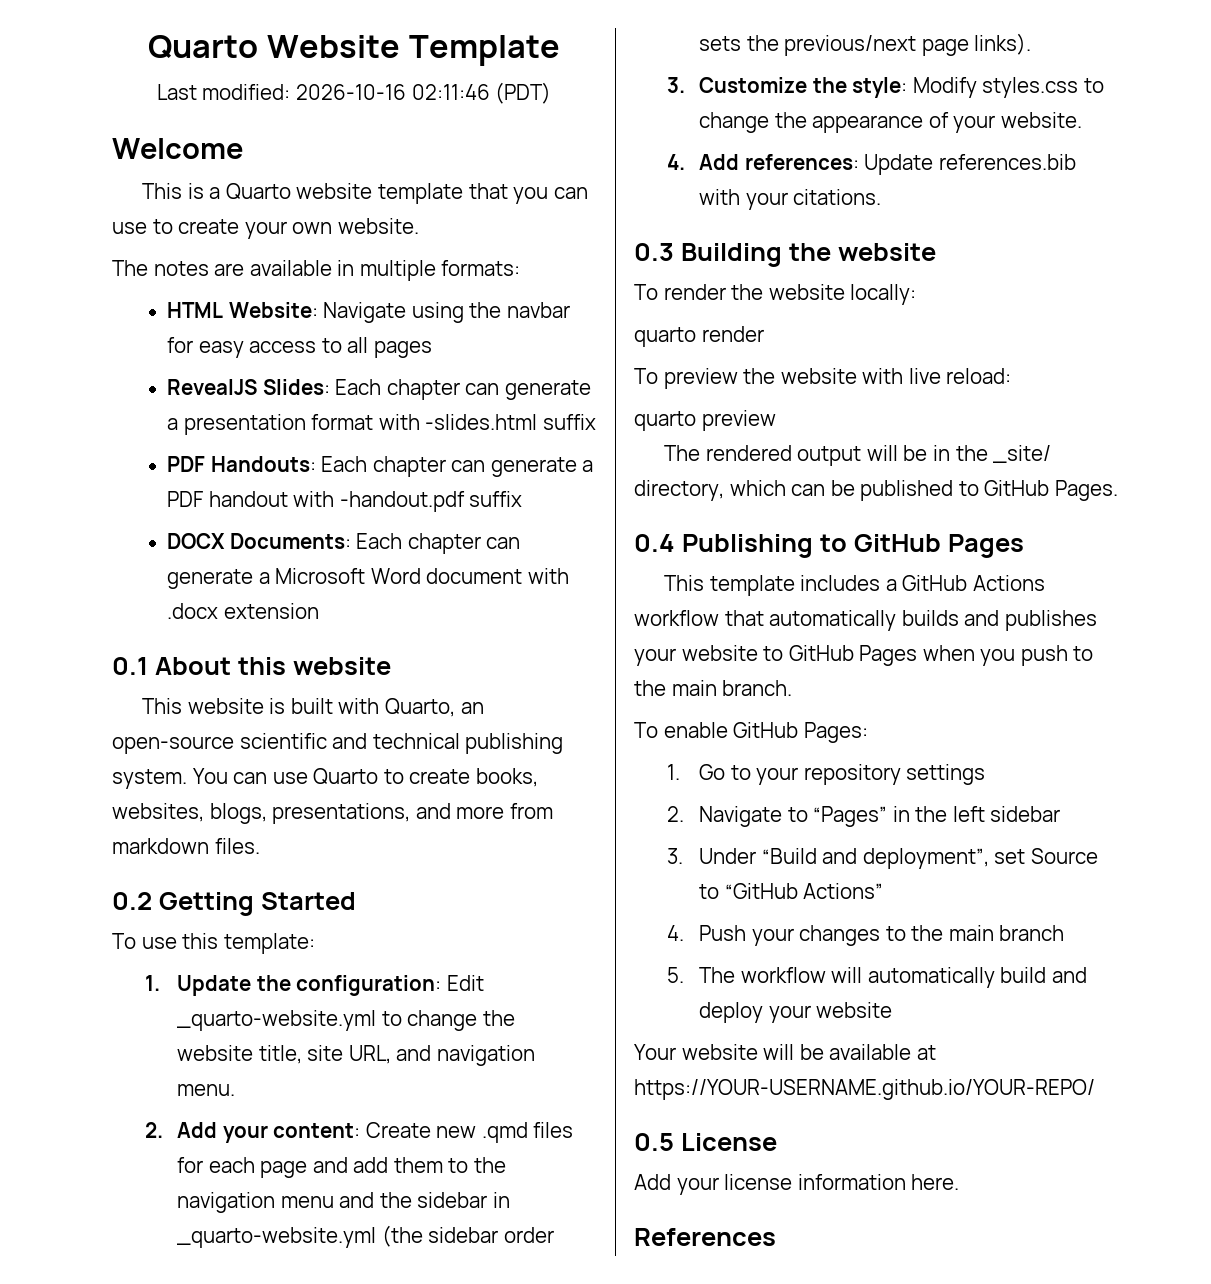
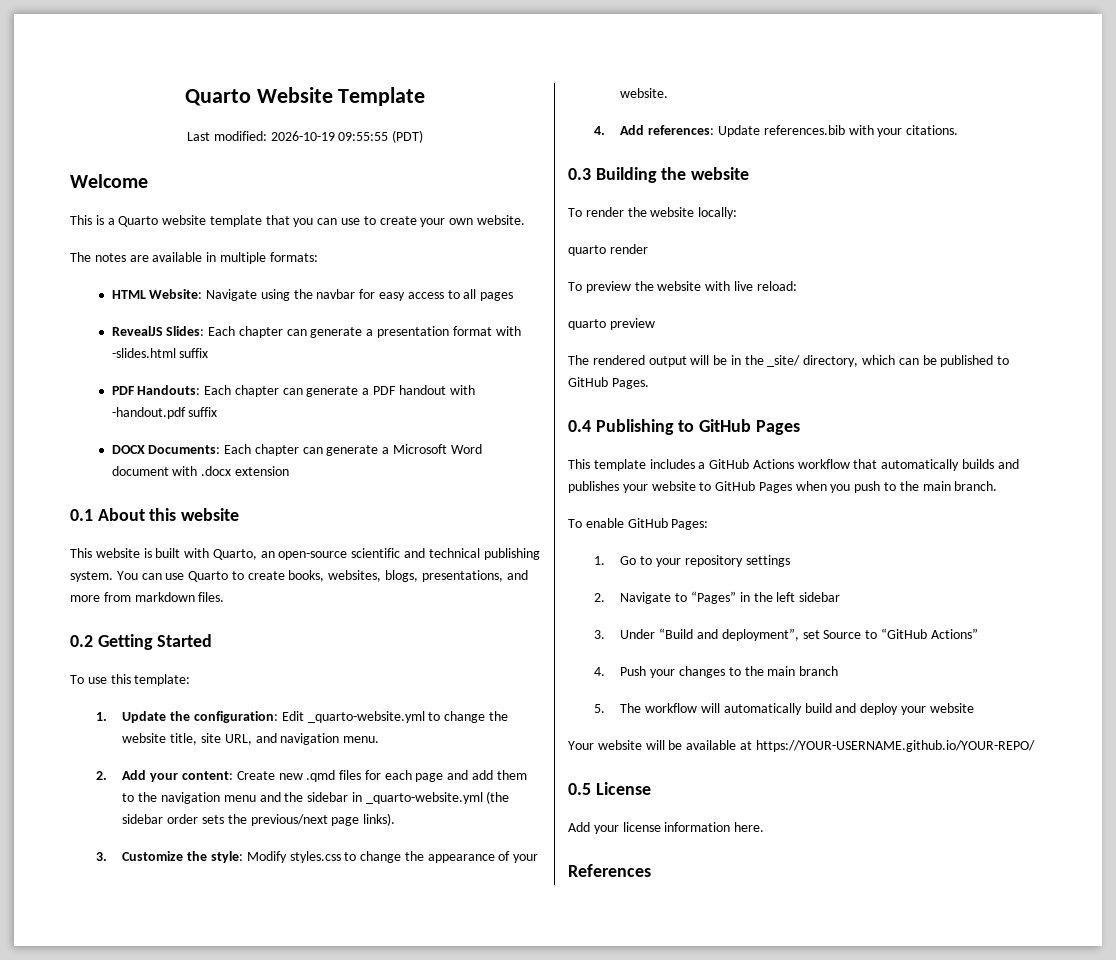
- Last modified: 2026-10-16 02:11:46 (PDT)
+ Last modified: 2026-10-19 09:55:55 (PDT)

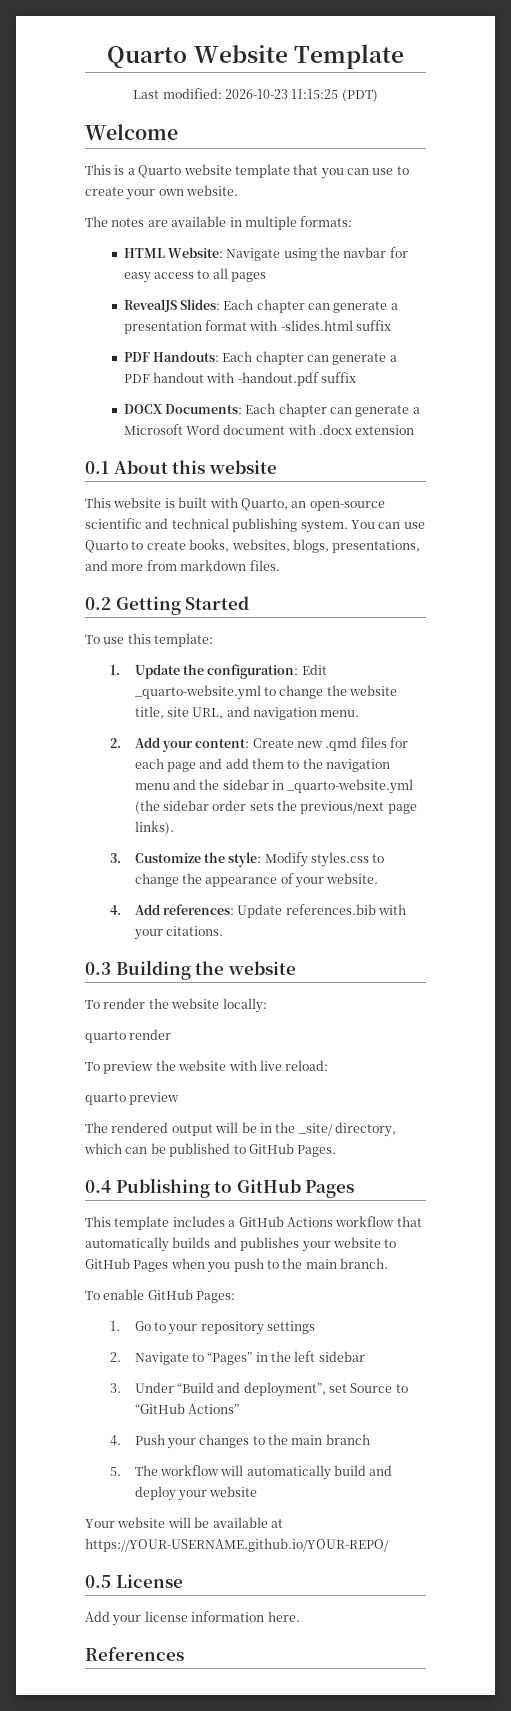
- Last modified: 2026-10-19 09:55:55 (PDT)
+ Last modified: 2026-10-23 11:15:25 (PDT)

